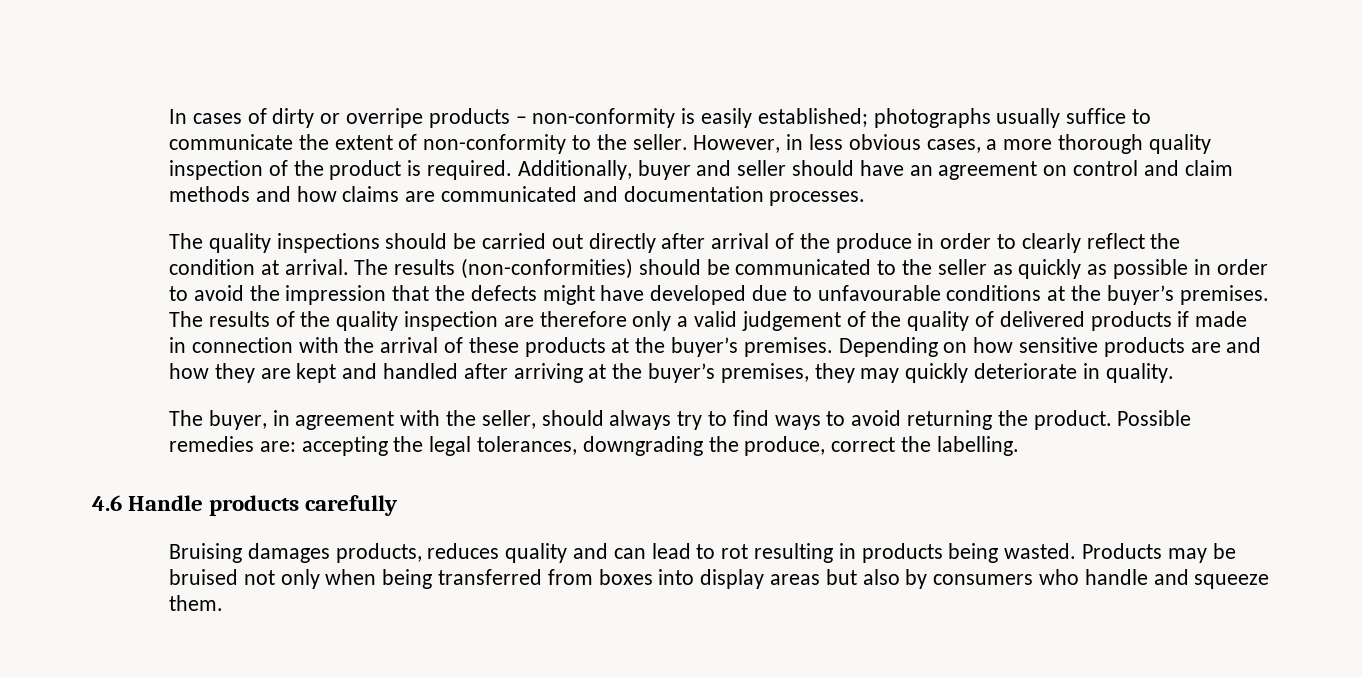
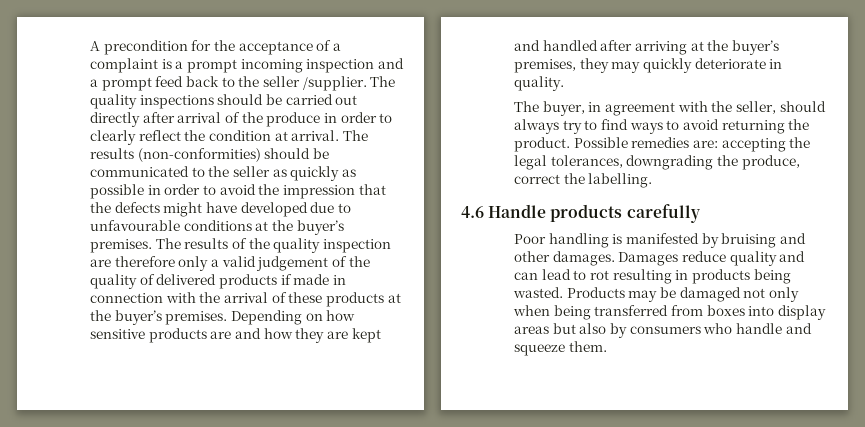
- In cases of dirty or overripe products – non-conformity is easily established; photographs usually suffice to communicate the extent of non-conformity to the seller. However, in less obvious cases, a more thorough quality inspection of the product is required. Additionally, buyer and seller should have an agreement on control and claim methods and how claims are communicated and documentation processes.
- The quality inspections should be carried out directly after arrival of the produce in order to clearly reflect the condition at arrival.
+ A precondition for the acceptance of a complaint is a prompt incoming inspection and a prompt feed back to the seller /supplier. The quality inspections should be carried out directly after arrival of the produce in order to clearly reflect the condition at arrival.
- Bruising damages products, reduces quality and can lead to rot resulting in products being wasted.
+ Poor handling is manifested by bruising and other damages. Damages reduce quality and can lead to rot resulting in products being wasted.
- Products may be bruised not only when being transferred from boxes into display areas but also by consumers who handle and squeeze them.
+ Products may be damaged not only when being transferred from boxes into display areas but also by consumers who handle and squeeze them.

